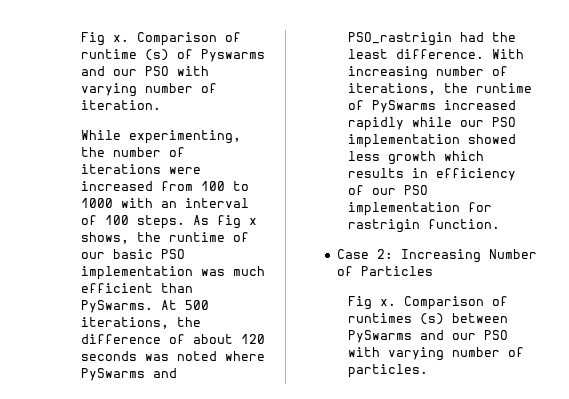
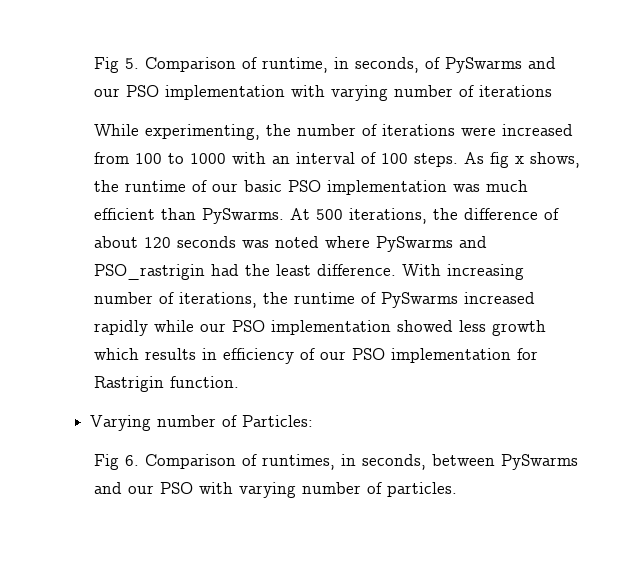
- Fig x. Comparison of runtime (s) of Pyswarms and our PSO with varying number of iteration.
+ Fig 5. Comparison of runtime, in seconds, of PySwarms and our PSO implementation with varying number of iterations
- With increasing number of iterations, the runtime of PySwarms increased rapidly while our PSO implementation showed less growth which results in efficiency of our PSO implementation for rastrigin function.
+ With increasing number of iterations, the runtime of PySwarms increased rapidly while our PSO implementation showed less growth which results in efficiency of our PSO implementation for Rastrigin function.
- Case 2: Increasing Number of Particles
- Fig x. Comparison of runtimes (s) between PySwarms and our PSO with varying number of particles.
+ Varying number of Particles:
+ Fig 6. Comparison of runtimes, in seconds, between PySwarms and our PSO with varying number of particles.

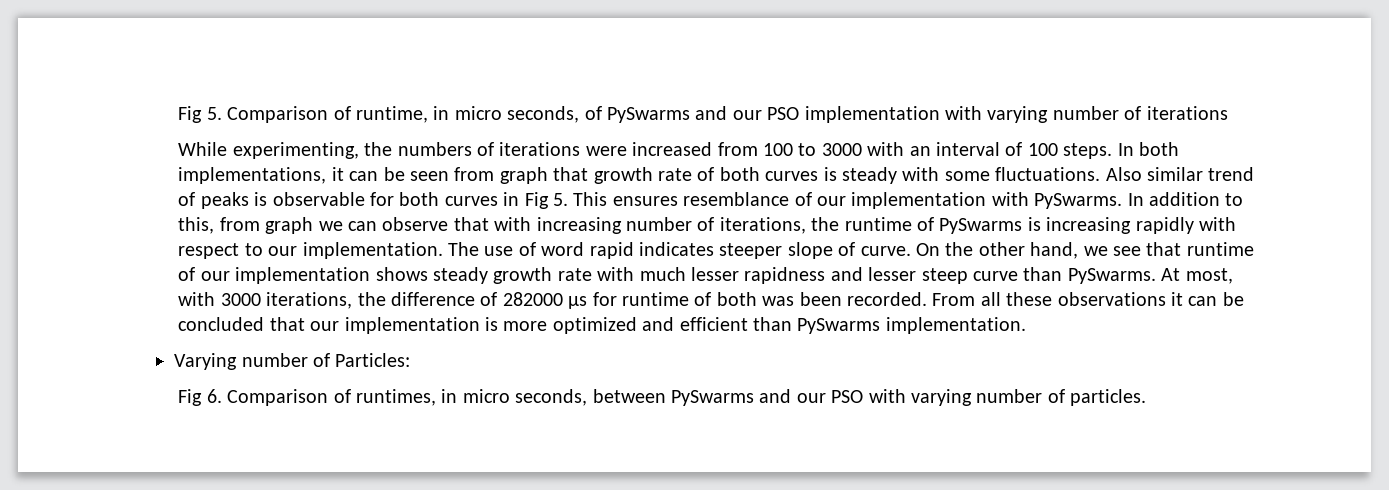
- Fig 5. Comparison of runtime, in seconds, of PySwarms and our PSO implementation with varying number of iterations
+ Fig 5. Comparison of runtime, in micro seconds, of PySwarms and our PSO implementation with varying number of iterations
- While experimenting, the number of iterations were increased from 100 to 1000 with an interval of 100 steps.
+ While experimenting, the numbers of iterations were increased from 100 to 3000 with an interval of 100 steps.
- As fig x shows, the runtime of our basic PSO implementation was much efficient than PySwarms. At 500 iterations, the difference of about 120 seconds was noted where PySwarms and PSO_rastrigin had the least difference. With increasing number of iterations, the runtime of PySwarms increased rapidly while our PSO implementation showed less growth which results in efficiency of our PSO implementation for Rastrigin function.
+ In both implementations, it can be seen from graph that growth rate of both curves is steady with some fluctuations. Also similar trend of peaks is observable for both curves in Fig 5. This ensures resemblance of our implementation with PySwarms. In addition to this, from graph we can observe that with increasing number of iterations, the runtime of PySwarms is increasing rapidly with respect to our implementation. The use of word rapid indicates steeper slope of curve. On the other hand, we see that runtime of our implementation shows steady growth rate with much lesser rapidness and lesser steep curve than PySwarms. At most, with 3000 iterations, the difference of 282000 µs for runtime of both was been recorded. From all these observations it can be concluded that our implementation is more optimized and efficient than PySwarms implementation.
- Fig 6. Comparison of runtimes, in seconds, between PySwarms and our PSO with varying number of particles.
+ Fig 6. Comparison of runtimes, in micro seconds, between PySwarms and our PSO with varying number of particles.

